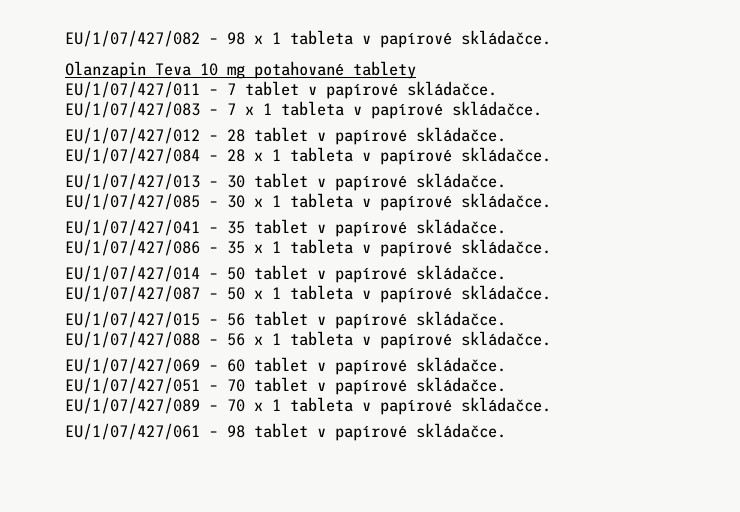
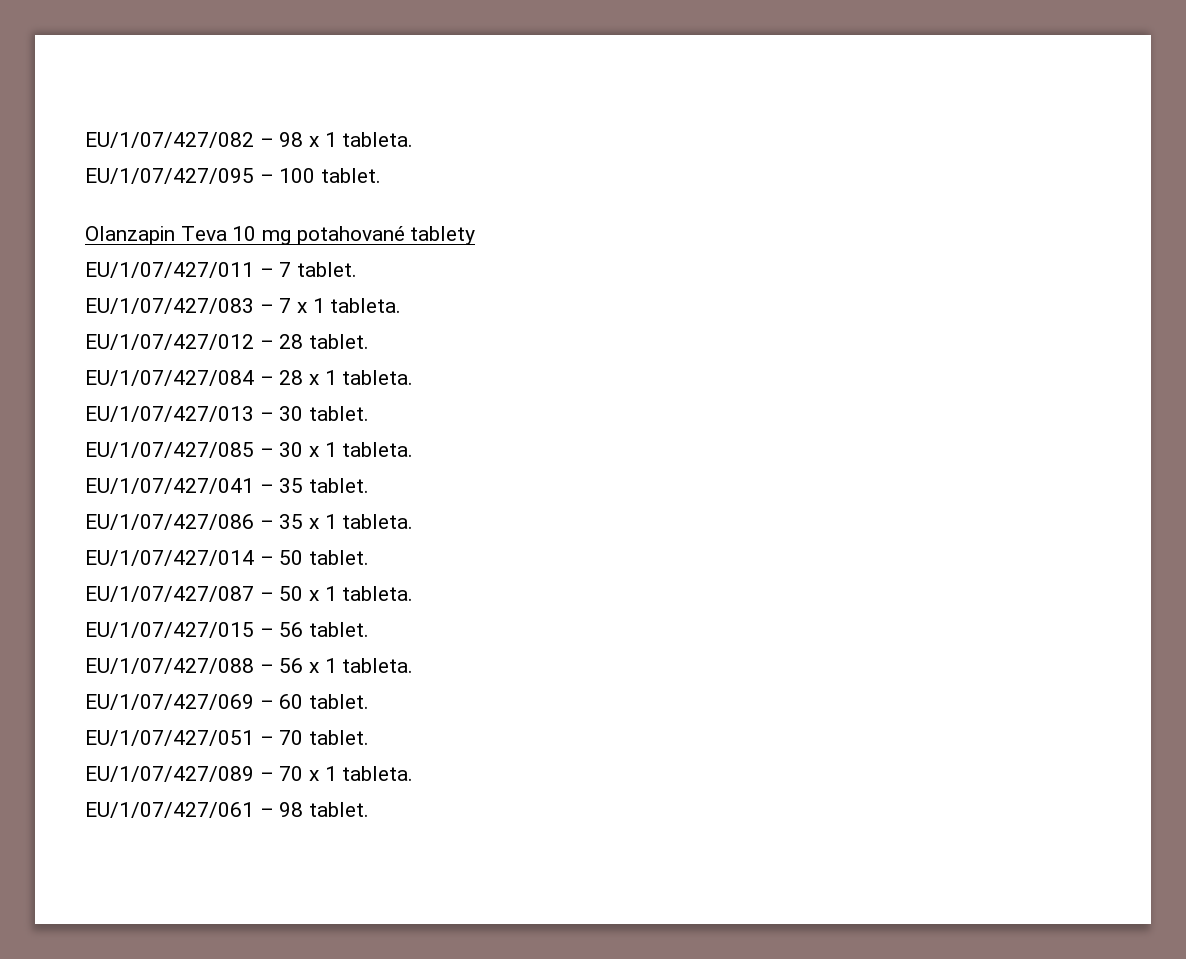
- EU/1/07/427/082 – 98 x 1 tableta v papírové skládačce.
+ EU/1/07/427/082 – 98 x 1 tableta.
+ EU/1/07/427/095 – 100 tablet.
- EU/1/07/427/011 – 7 tablet v papírové skládačce.
+ EU/1/07/427/011 – 7 tablet.
- EU/1/07/427/083 – 7 x 1 tableta v papírové skládačce.
+ EU/1/07/427/083 – 7 x 1 tableta.
- EU/1/07/427/012 – 28 tablet v papírové skládačce.
+ EU/1/07/427/012 – 28 tablet.
- EU/1/07/427/084 – 28 x 1 tableta v papírové skládačce.
+ EU/1/07/427/084 – 28 x 1 tableta.
- EU/1/07/427/013 – 30 tablet v papírové skládačce.
+ EU/1/07/427/013 – 30 tablet.
- EU/1/07/427/085 – 30 x 1 tableta v papírové skládačce.
+ EU/1/07/427/085 – 30 x 1 tableta.
- EU/1/07/427/041 – 35 tablet v papírové skládačce.
+ EU/1/07/427/041 – 35 tablet.
- EU/1/07/427/086 – 35 x 1 tableta v papírové skládačce.
+ EU/1/07/427/086 – 35 x 1 tableta.
- EU/1/07/427/014 – 50 tablet v papírové skládačce.
+ EU/1/07/427/014 – 50 tablet.
- EU/1/07/427/087 – 50 x 1 tableta v papírové skládačce.
+ EU/1/07/427/087 – 50 x 1 tableta.
- EU/1/07/427/015 – 56 tablet v papírové skládačce.
+ EU/1/07/427/015 – 56 tablet.
- EU/1/07/427/088 – 56 x 1 tableta v papírové skládačce.
+ EU/1/07/427/088 – 56 x 1 tableta.
- EU/1/07/427/069 – 60 tablet v papírové skládačce.
+ EU/1/07/427/069 – 60 tablet.
- EU/1/07/427/051 – 70 tablet v papírové skládačce.
+ EU/1/07/427/051 – 70 tablet.
- EU/1/07/427/089 – 70 x 1 tableta v papírové skládačce.
+ EU/1/07/427/089 – 70 x 1 tableta.
- EU/1/07/427/061 – 98 tablet v papírové skládačce.
+ EU/1/07/427/061 – 98 tablet.

